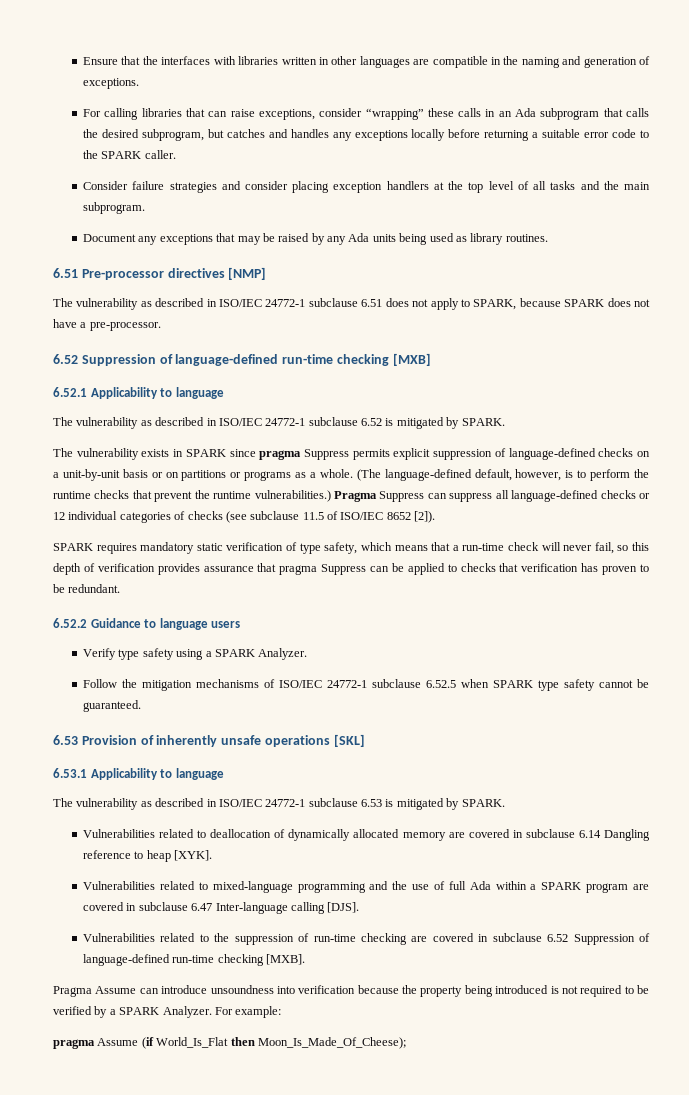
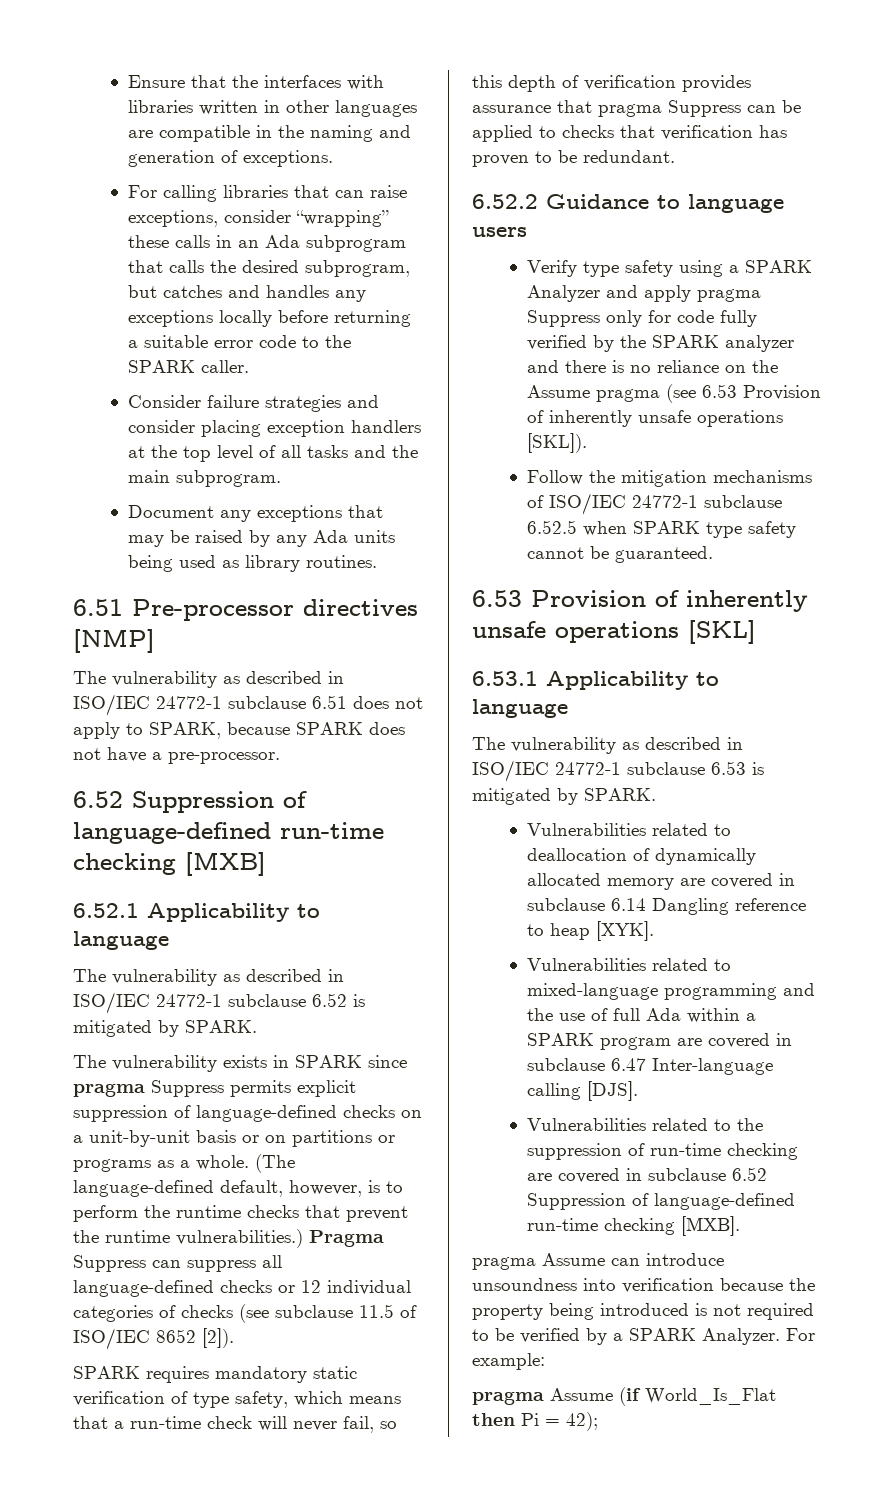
- Verify type safety using a SPARK Analyzer.
+ Verify type safety using a SPARK Analyzer and apply pragma Suppress only for code fully verified by the SPARK analyzer and there is no reliance on the Assume pragma (see 6.53 Provision of inherently unsafe operations [SKL]).
- Pragma Assume can introduce unsoundness into verification because the property being introduced is not required to be verified by a SPARK Analyzer.
+ pragma Assume can introduce unsoundness into verification because the property being introduced is not required to be verified by a SPARK Analyzer.
- pragma Assume (if World_Is_Flat then Moon_Is_Made_Of_Cheese);
+ pragma Assume (if World_Is_Flat then Pi = 42);

